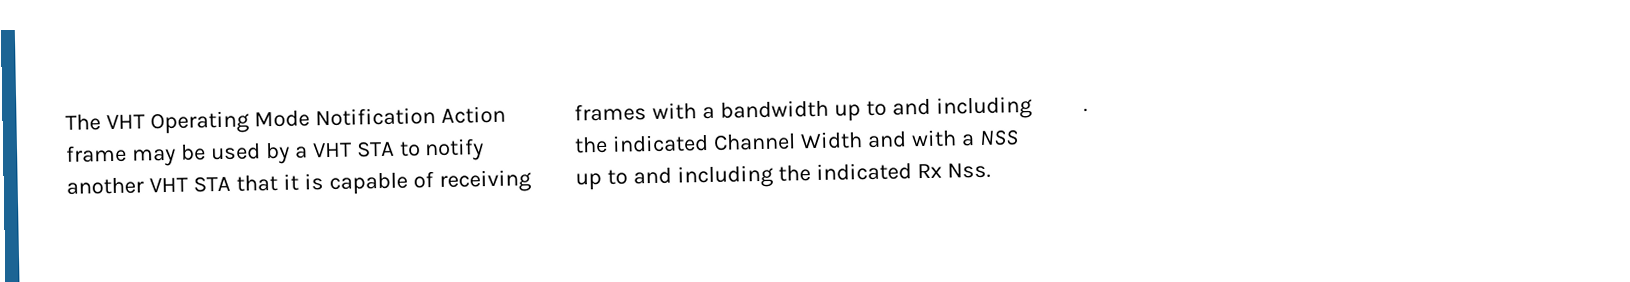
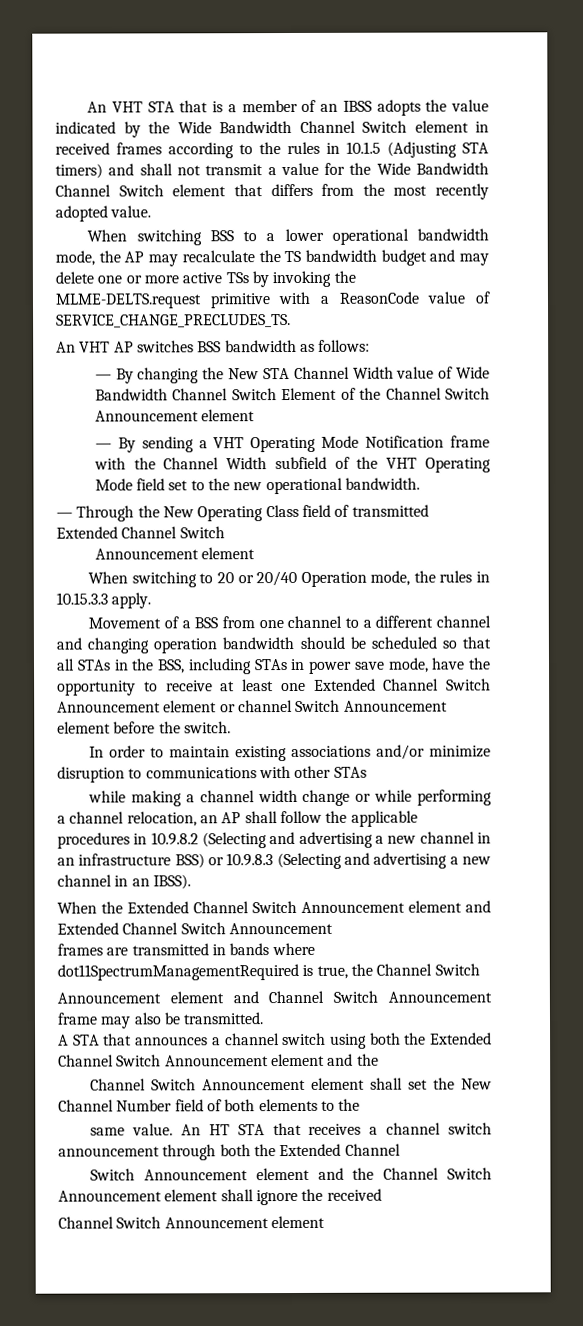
- The VHT Operating Mode Notification Action frame may be used by a VHT STA to notify another VHT STA that it is capable of receiving frames with a bandwidth up to and including the indicated Channel Width and with a NSS up to and including the indicated Rx Nss.
- .
+ An VHT STA that is a member of an IBSS adopts the value indicated by the Wide Bandwidth Channel Switch element in received frames according to the rules in 10.1.5 (Adjusting STA timers) and shall not transmit a value for the Wide Bandwidth Channel Switch element that differs from the most recently adopted value.
+ When switching BSS to a lower operational bandwidth mode, the AP may recalculate the TS bandwidth budget and may delete one or more active TSs by invoking the MLME-DELTS.request primitive with a ReasonCode value of SERVICE_CHANGE_PRECLUDES_TS.
+ An VHT AP switches BSS bandwidth as follows:
+ — By changing the New STA Channel Width value of Wide Bandwidth Channel Switch Element of the Channel Switch Announcement element
+ — By sending a VHT Operating Mode Notification frame with the Channel Width subfield of the VHT Operating Mode field set to the new operational bandwidth.
+ — Through the New Operating Class field of transmitted Extended Channel Switch
+ Announcement element
+ When switching to 20 or 20/40 Operation mode, the rules in 10.15.3.3 apply.
+ Movement of a BSS from one channel to a different channel and changing operation bandwidth should be scheduled so that all STAs in the BSS, including STAs in power save mode, have the opportunity to receive at least one Extended Channel Switch Announcement element or channel Switch Announcement element before the switch.
+ In order to maintain existing associations and/or minimize disruption to communications with other STAs
+ while making a channel width change or while performing a channel relocation, an AP shall follow the applicable procedures in 10.9.8.2 (Selecting and advertising a new channel in an infrastructure BSS) or 10.9.8.3 (Selecting and advertising a new channel in an IBSS).
+ When the Extended Channel Switch Announcement element and Extended Channel Switch Announcement
+ frames are transmitted in bands where dot11SpectrumManagementRequired is true, the Channel Switch
+ Announcement element and Channel Switch Announcement frame may also be transmitted.
+ A STA that announces a channel switch using both the Extended Channel Switch Announcement element and the
+ Channel Switch Announcement element shall set the New Channel Number field of both elements to the
+ same value. An HT STA that receives a channel switch announcement through both the Extended Channel
+ Switch Announcement element and the Channel Switch Announcement element shall ignore the received
+ Channel Switch Announcement element

